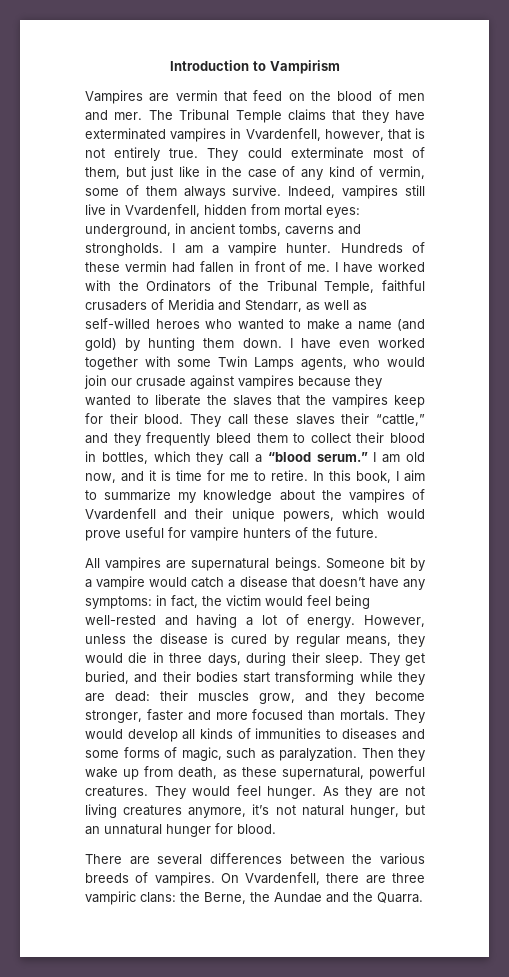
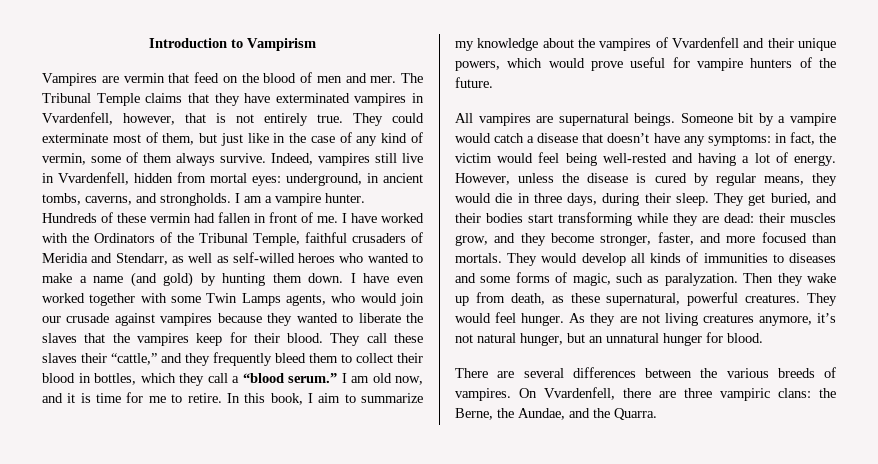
- Indeed, vampires still live in Vvardenfell, hidden from mortal eyes: underground, in ancient tombs, caverns and strongholds.
+ Indeed, vampires still live in Vvardenfell, hidden from mortal eyes: underground, in ancient tombs, caverns, and strongholds.
- They get buried, and their bodies start transforming while they are dead: their muscles grow, and they become stronger, faster and more focused than mortals.
+ They get buried, and their bodies start transforming while they are dead: their muscles grow, and they become stronger, faster, and more focused than mortals.
- On Vvardenfell, there are three vampiric clans: the Berne, the Aundae and the Quarra.
+ On Vvardenfell, there are three vampiric clans: the Berne, the Aundae, and the Quarra.

